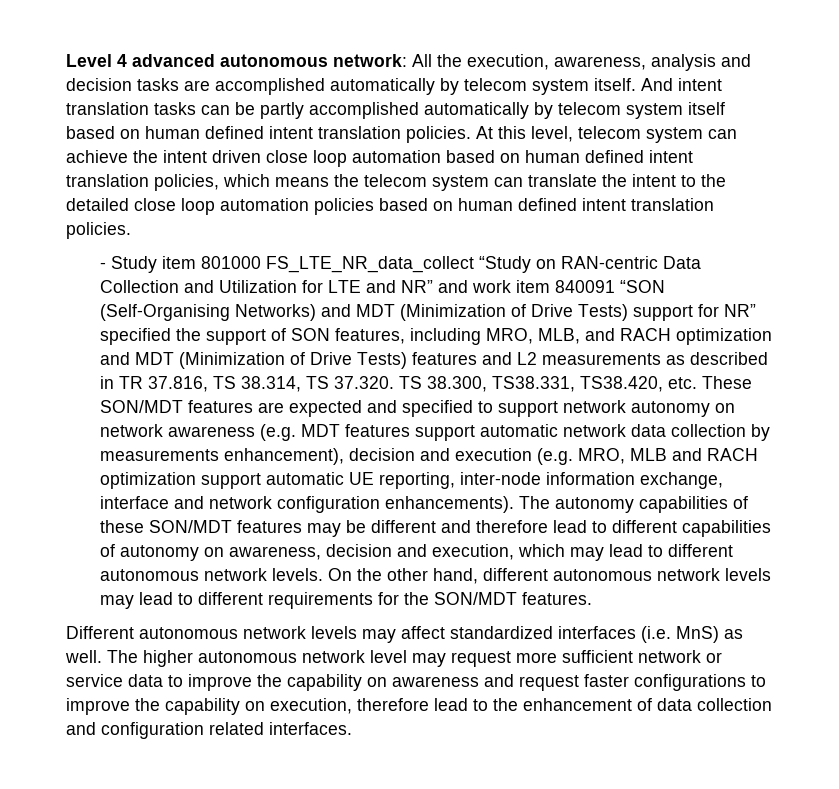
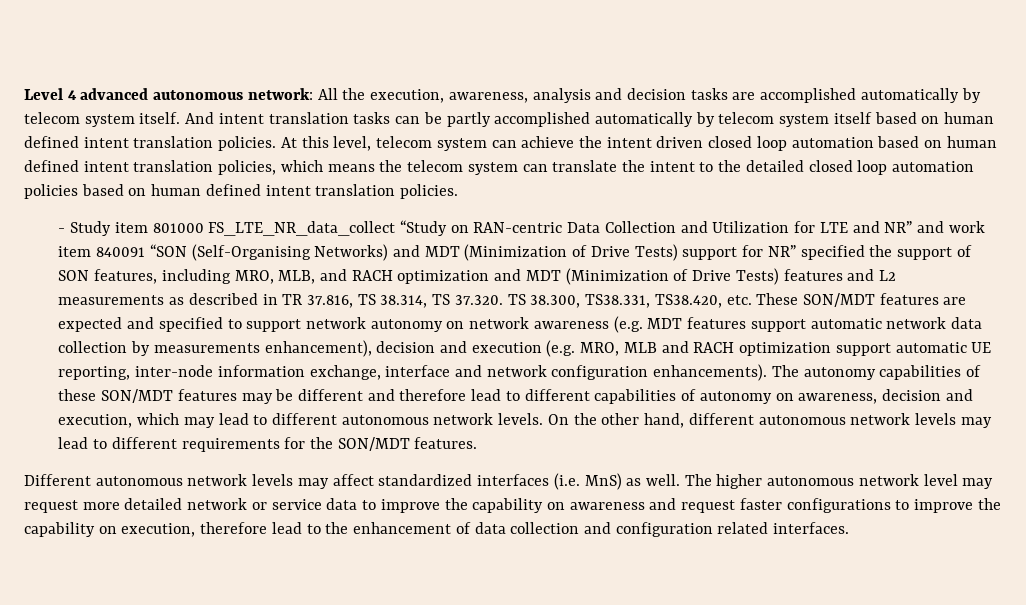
- At this level, telecom system can achieve the intent driven close loop automation based on human defined intent translation policies, which means the telecom system can translate the intent to the detailed close loop automation policies based on human defined intent translation policies.
+ At this level, telecom system can achieve the intent driven closed loop automation based on human defined intent translation policies, which means the telecom system can translate the intent to the detailed closed loop automation policies based on human defined intent translation policies.
- The higher autonomous network level may request more sufficient network or service data to improve the capability on awareness and request faster configurations to improve the capability on execution, therefore lead to the enhancement of data collection and configuration related interfaces.
+ The higher autonomous network level may request more detailed network or service data to improve the capability on awareness and request faster configurations to improve the capability on execution, therefore lead to the enhancement of data collection and configuration related interfaces.

